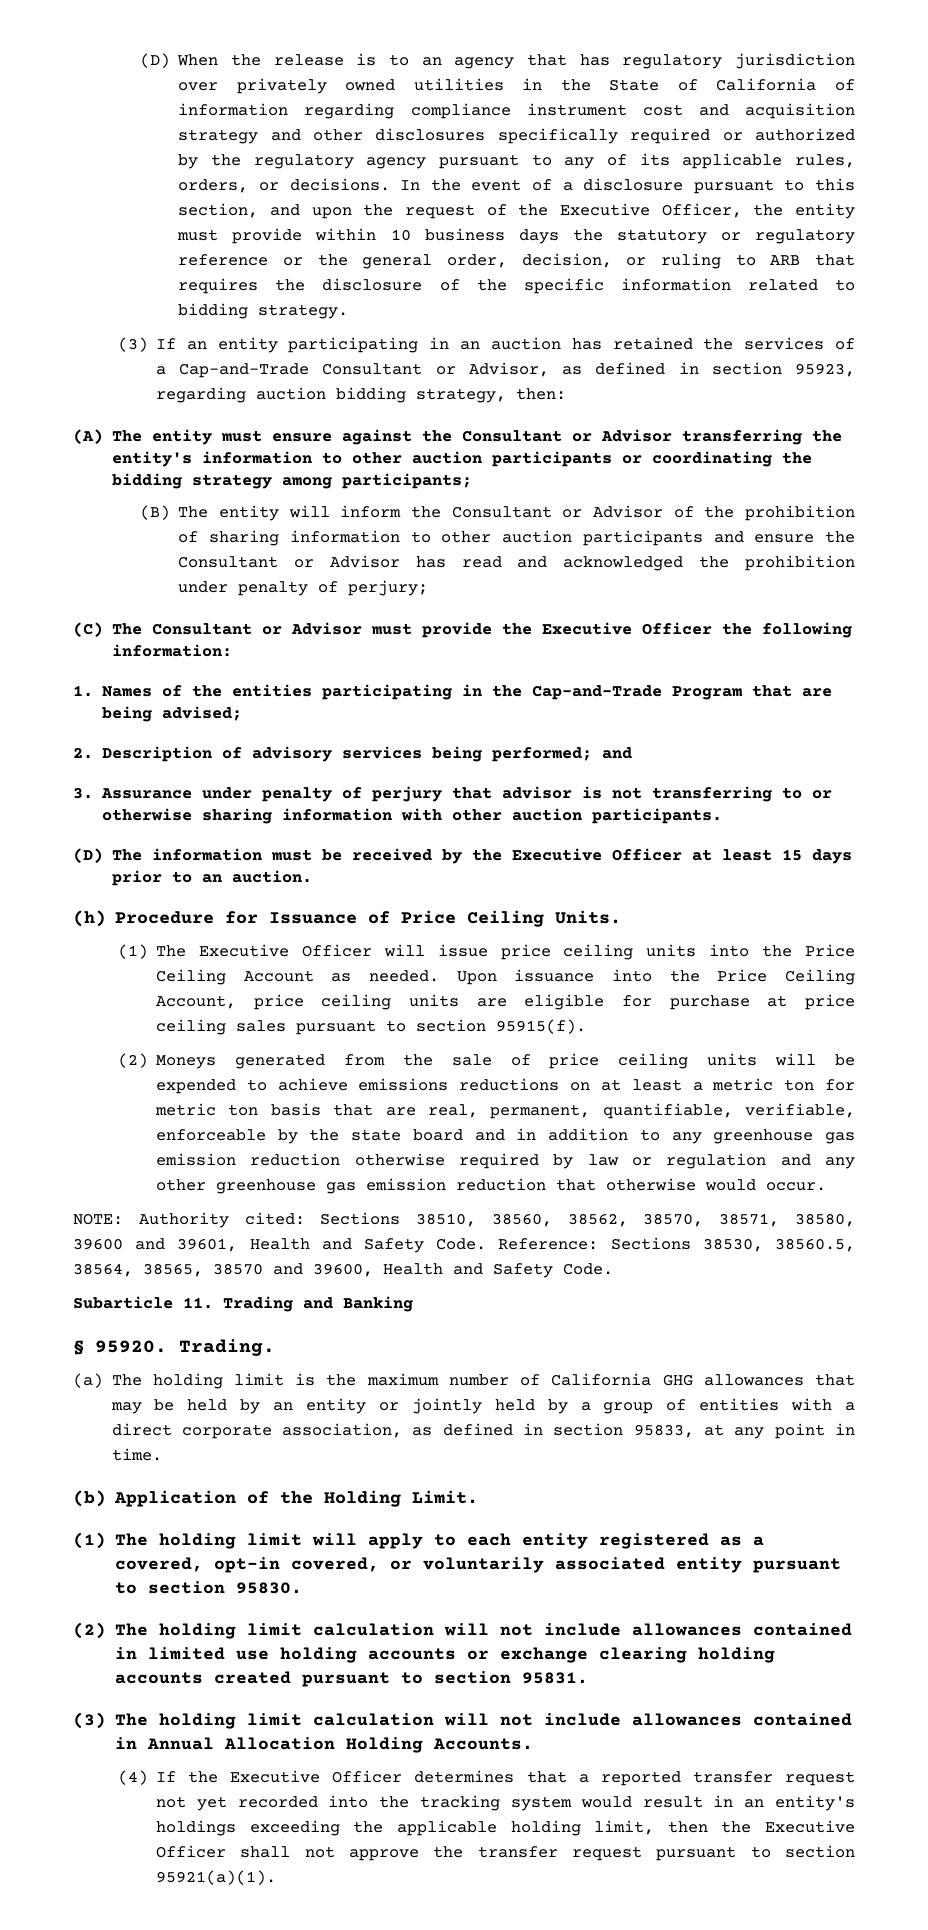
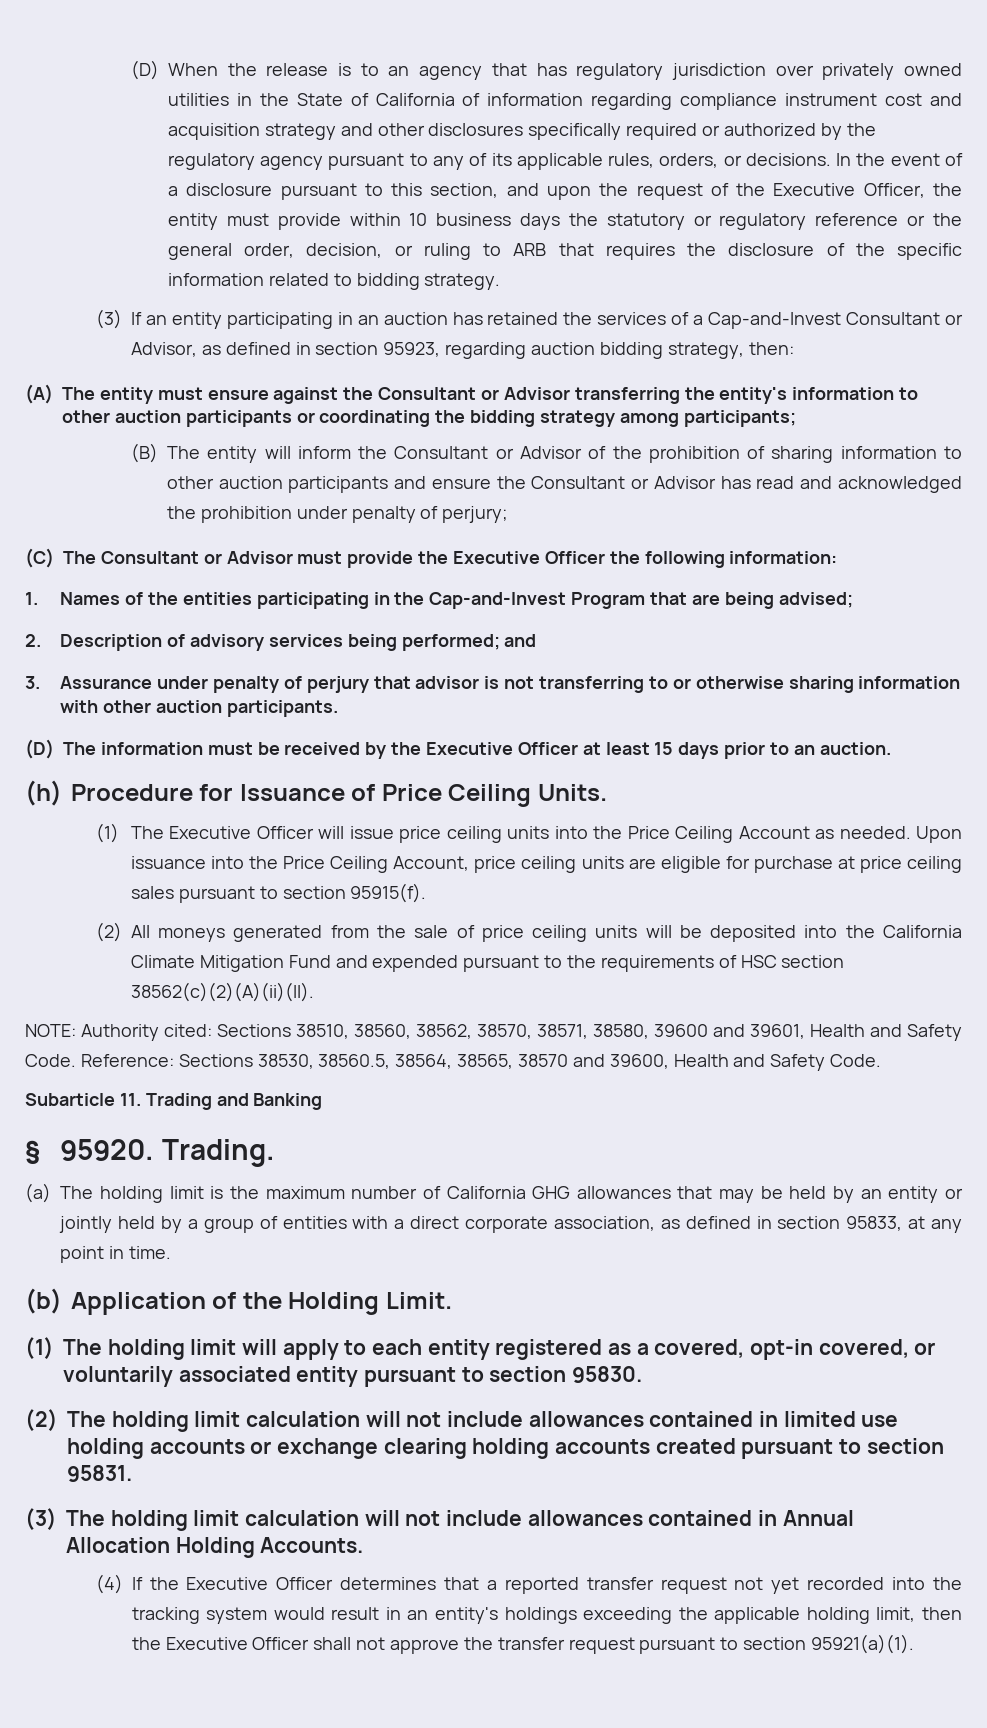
- (3) If an entity participating in an auction has retained the services of a Cap-and-Trade Consultant or Advisor, as defined in section 95923, regarding auction bidding strategy, then:
+ (3) If an entity participating in an auction has retained the services of a Cap-and-Invest Consultant or Advisor, as defined in section 95923, regarding auction bidding strategy, then:
- 1. Names of the entities participating in the Cap-and-Trade Program that are being advised;
+ 1. Names of the entities participating in the Cap-and-Invest Program that are being advised;
- (2) Moneys generated from the sale of price ceiling units will be expended to achieve emissions reductions on at least a metric ton for metric ton basis that are real, permanent, quantifiable, verifiable, enforceable by the state board and in addition to any greenhouse gas emission reduction otherwise required by law or regulation and any other greenhouse gas emission reduction that otherwise would occur.
+ (2) All moneys generated from the sale of price ceiling units will be deposited into the California Climate Mitigation Fund and expended pursuant to the requirements of HSC section 38562(c)(2)(A)(ii)(II).

